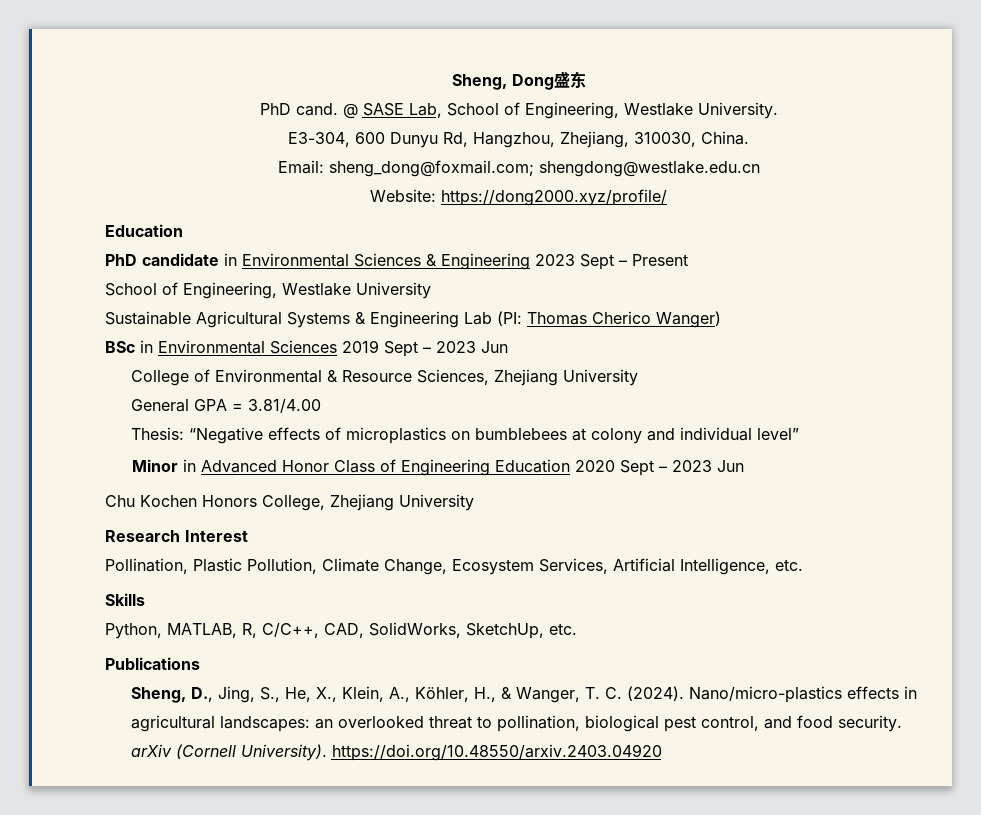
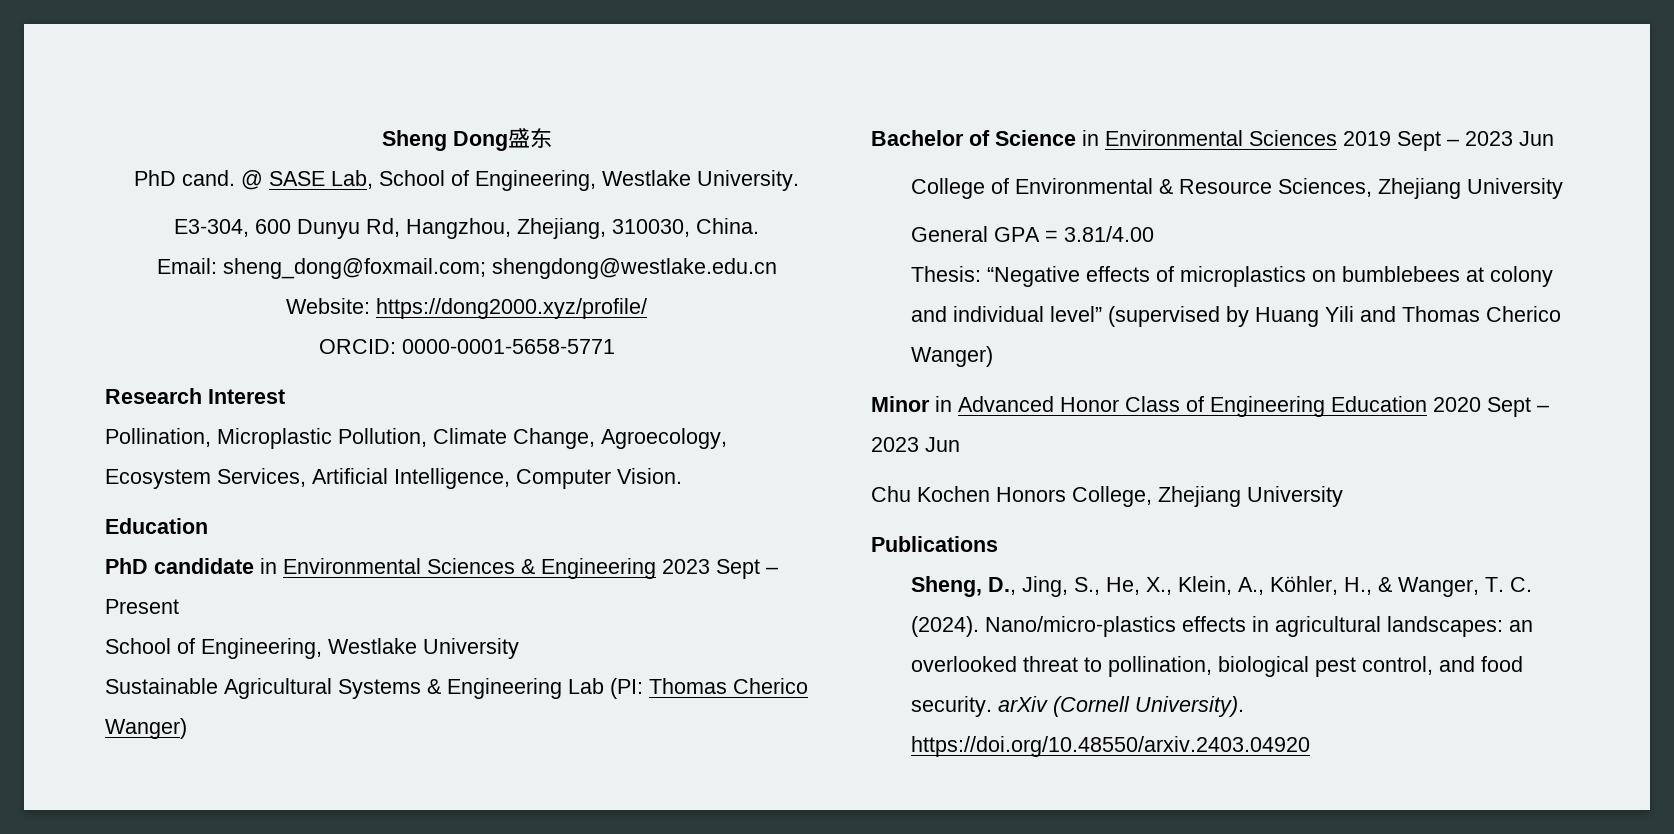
- Sheng, Dong盛东
+ Sheng Dong盛东
+ ORCID: 0000-0001-5658-5771
+ Research Interest
+ Pollination, Microplastic Pollution, Climate Change, Agroecology, Ecosystem Services, Artificial Intelligence, Computer Vision.
- BSc in Environmental Sciences 2019 Sept – 2023 Jun
+ Bachelor of Science in Environmental Sciences 2019 Sept – 2023 Jun
- Thesis: “Negative effects of microplastics on bumblebees at colony and individual level”
+ Thesis: “Negative effects of microplastics on bumblebees at colony and individual level” (supervised by Huang Yili and Thomas Cherico Wanger)
- Research Interest
- Pollination, Plastic Pollution, Climate Change, Ecosystem Services, Artificial Intelligence, etc.
- Skills
- Python, MATLAB, R, C/C++, CAD, SolidWorks, SketchUp, etc.

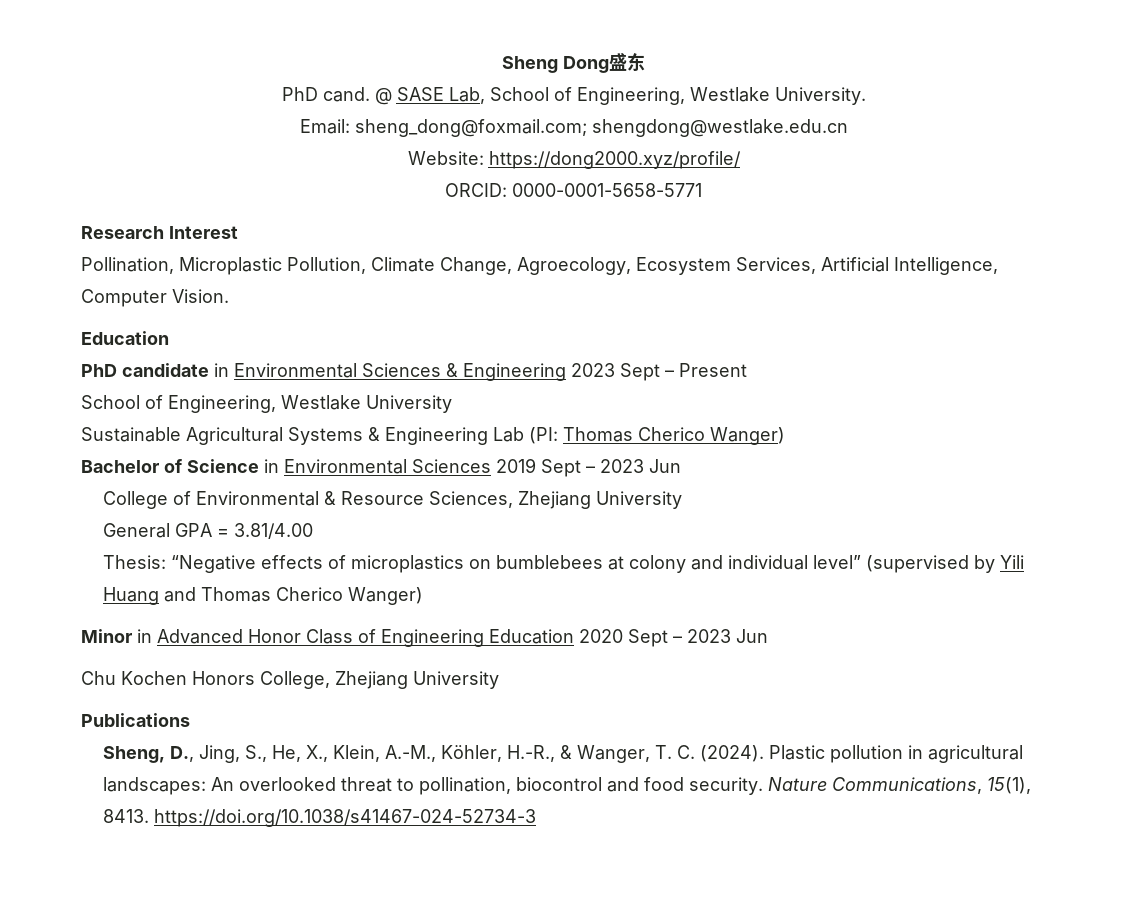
- E3-304, 600 Dunyu Rd, Hangzhou, Zhejiang, 310030, China.
- Thesis: “Negative effects of microplastics on bumblebees at colony and individual level” (supervised by Huang Yili and Thomas Cherico Wanger)
+ Thesis: “Negative effects of microplastics on bumblebees at colony and individual level” (supervised by Yili Huang and Thomas Cherico Wanger)
- Sheng, D., Jing, S., He, X., Klein, A., Köhler, H., & Wanger, T. C. (2024).
+ Sheng, D., Jing, S., He, X., Klein, A.-M., Köhler, H.-R., & Wanger, T. C. (2024).
- Nano/micro-plastics effects in agricultural landscapes: an overlooked threat to pollination, biological pest control, and food security. arXiv (Cornell University). https://doi.org/10.48550/arxiv.2403.04920
+ Plastic pollution in agricultural landscapes: An overlooked threat to pollination, biocontrol and food security. Nature Communications, 15(1), 8413. https://doi.org/10.1038/s41467-024-52734-3

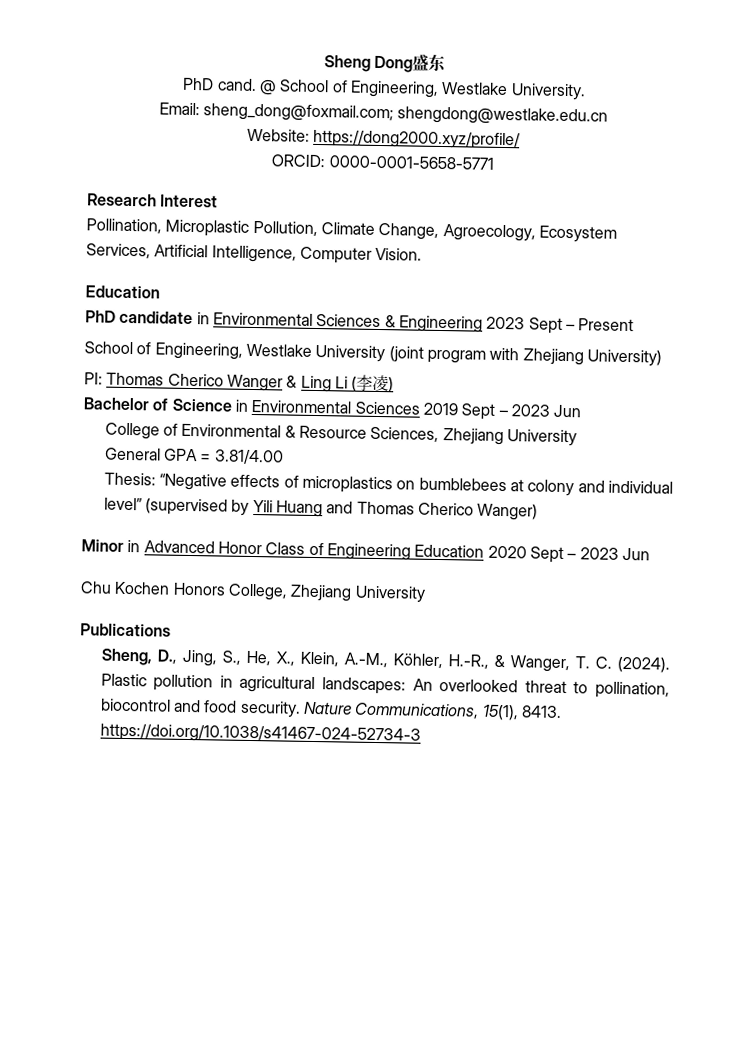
- @ SASE Lab, School of Engineering, Westlake University.
+ @ School of Engineering, Westlake University.
- School of Engineering, Westlake University
- Sustainable Agricultural Systems & Engineering Lab (PI: Thomas Cherico Wanger)
+ School of Engineering, Westlake University (joint program with Zhejiang University)
+ PI: Thomas Cherico Wanger & Ling Li (李凌)

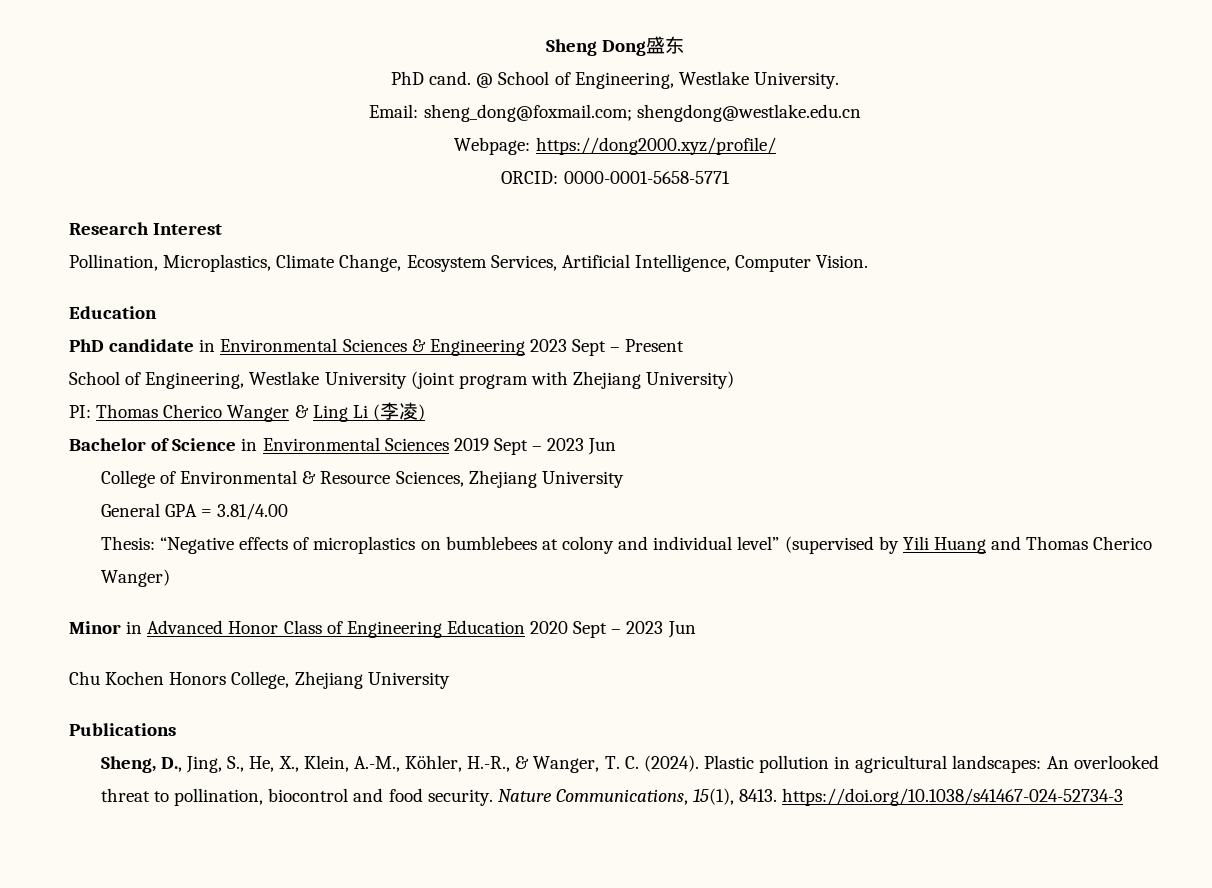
- Website: https://dong2000.xyz/profile/
+ Webpage: https://dong2000.xyz/profile/
- Pollination, Microplastic Pollution, Climate Change, Agroecology, Ecosystem Services, Artificial Intelligence, Computer Vision.
+ Pollination, Microplastics, Climate Change, Ecosystem Services, Artificial Intelligence, Computer Vision.

